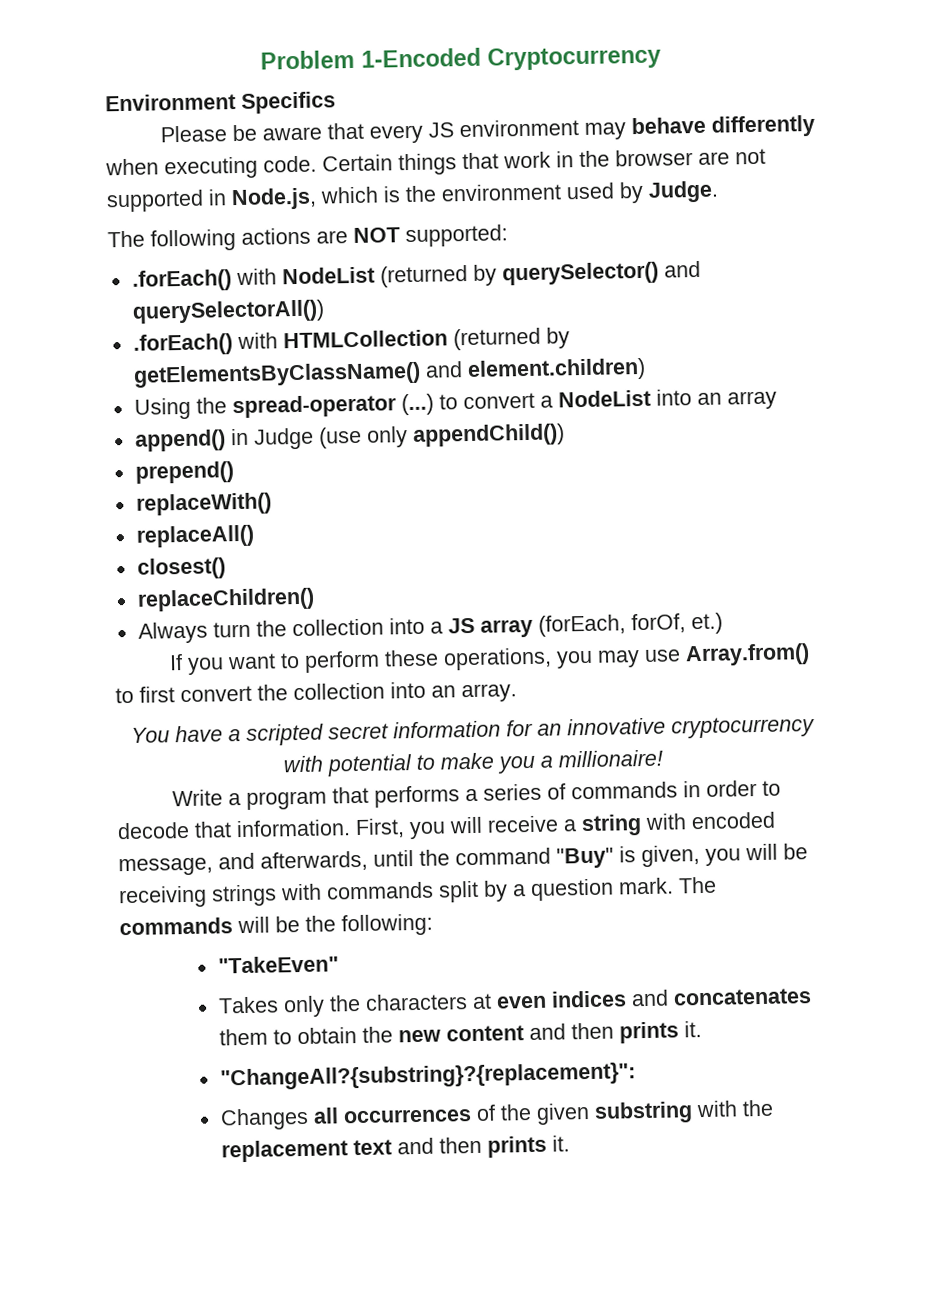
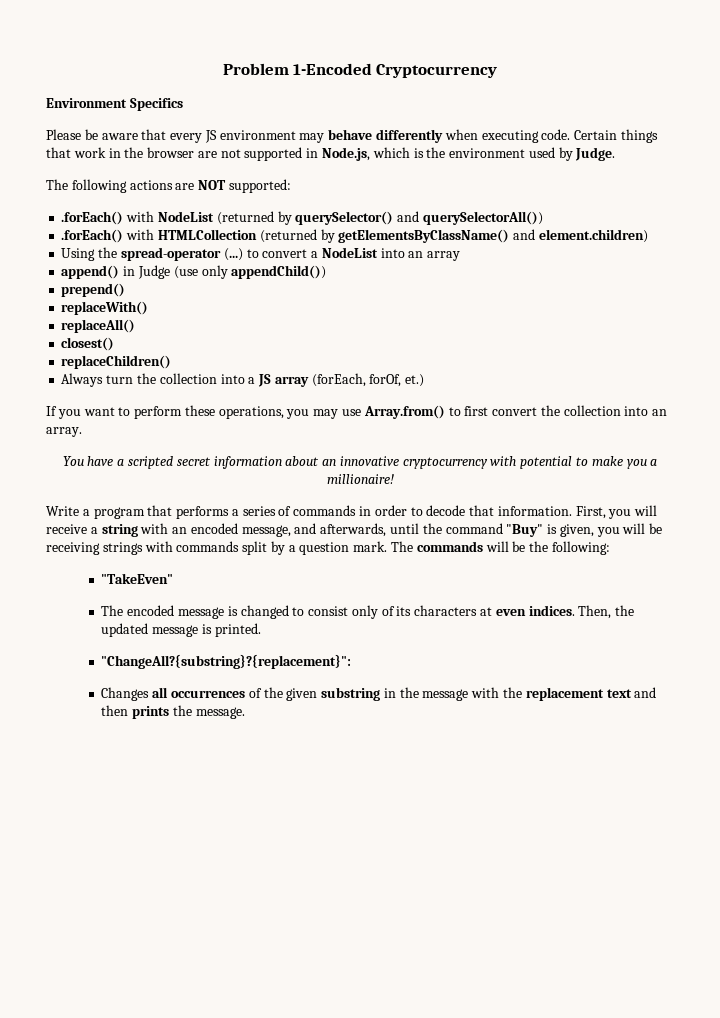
- You have a scripted secret information for an innovative cryptocurrency with potential to make you a millionaire!
+ You have a scripted secret information about an innovative cryptocurrency with potential to make you a millionaire!
- First, you will receive a string with encoded message, and afterwards, until the command "Buy" is given, you will be receiving strings with commands split by a question mark.
+ First, you will receive a string with an encoded message, and afterwards, until the command "Buy" is given, you will be receiving strings with commands split by a question mark.
- Takes only the characters at even indices and concatenates them to obtain the new content and then prints it.
+ The encoded message is changed to consist only of its characters at even indices. Then, the updated message is printed.
- Changes all occurrences of the given substring with the replacement text and then prints it.
+ Changes all occurrences of the given substring in the message with the replacement text and then prints the message.

